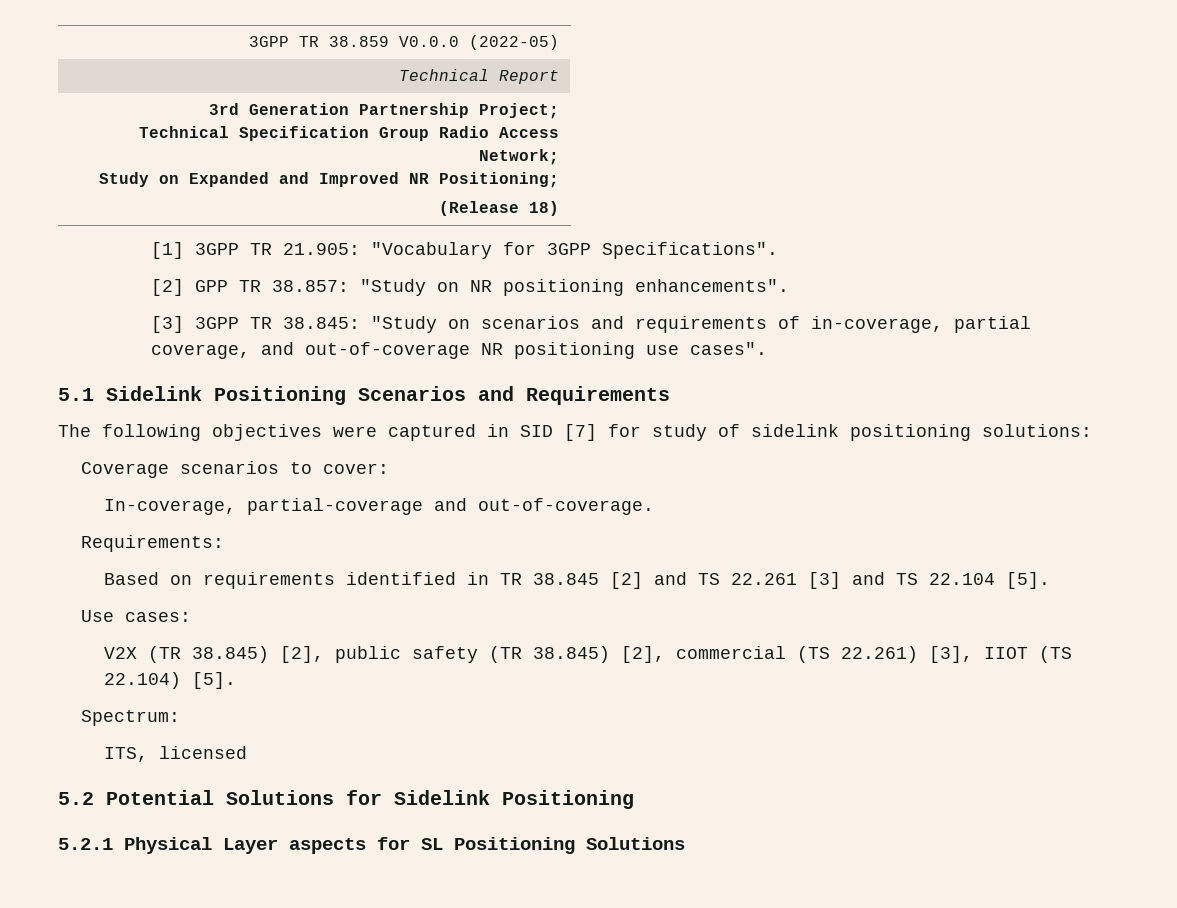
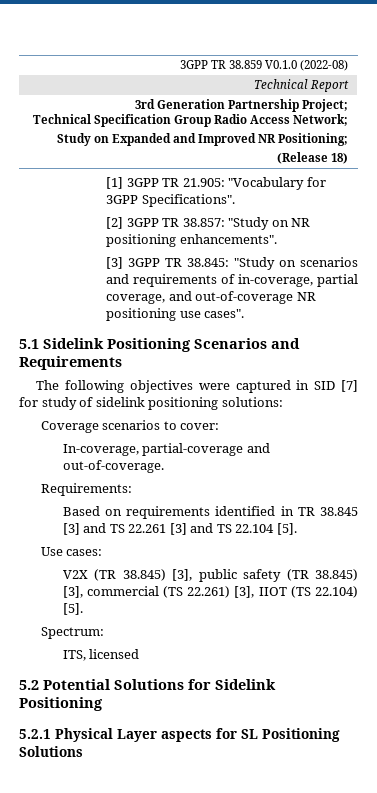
- 3GPP TR 38.859 V0.0.0 (2022-05)
+ 3GPP TR 38.859 V0.1.0 (2022-08)
- [2] GPP TR 38.857: "Study on NR positioning enhancements".
+ [2] 3GPP TR 38.857: "Study on NR positioning enhancements".
- Based on requirements identified in TR 38.845 [2] and TS 22.261 [3] and TS 22.104 [5].
+ Based on requirements identified in TR 38.845 [3] and TS 22.261 [3] and TS 22.104 [5].
- V2X (TR 38.845) [2], public safety (TR 38.845) [2], commercial (TS 22.261) [3], IIOT (TS 22.104) [5].
+ V2X (TR 38.845) [3], public safety (TR 38.845) [3], commercial (TS 22.261) [3], IIOT (TS 22.104) [5].

